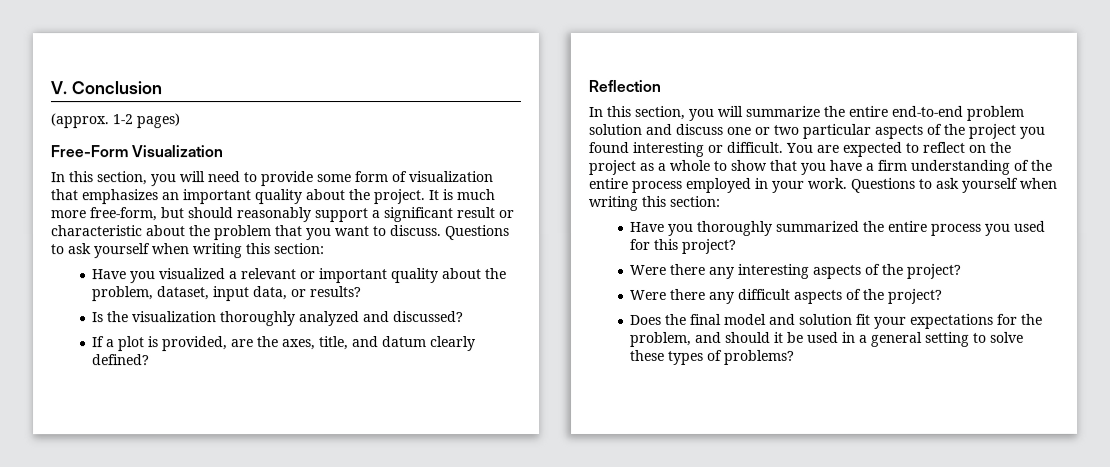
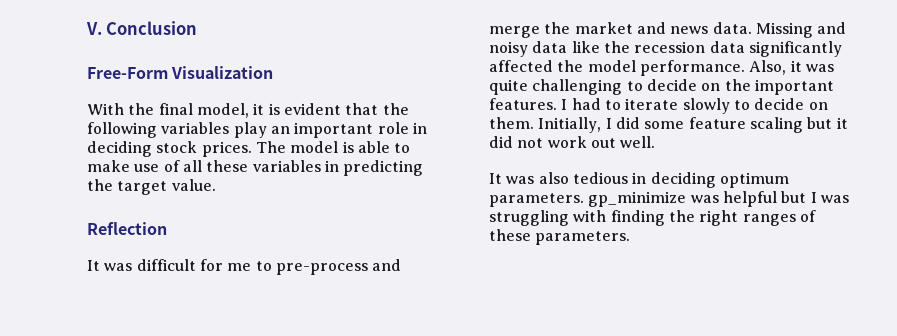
- (approx. 1-2 pages)
- In this section, you will need to provide some form of visualization that emphasizes an important quality about the project. It is much more free-form, but should reasonably support a significant result or characteristic about the problem that you want to discuss. Questions to ask yourself when writing this section:
- Have you visualized a relevant or important quality about the problem, dataset, input data, or results?
- Is the visualization thoroughly analyzed and discussed?
- If a plot is provided, are the axes, title, and datum clearly defined?
+ With the final model, it is evident that the following variables play an important role in deciding stock prices. The model is able to make use of all these variables in predicting the target value.
  Reflection
- In this section, you will summarize the entire end-to-end problem solution and discuss one or two particular aspects of the project you found interesting or difficult. You are expected to reflect on the project as a whole to show that you have a firm understanding of the entire process employed in your work. Questions to ask yourself when writing this section:
- Have you thoroughly summarized the entire process you used for this project?
- Were there any interesting aspects of the project?
- Were there any difficult aspects of the project?
- Does the final model and solution fit your expectations for the problem, and should it be used in a general setting to solve these types of problems?
+ It was difficult for me to pre-process and merge the market and news data. Missing and noisy data like the recession data significantly affected the model performance. Also, it was quite challenging to decide on the important features. I had to iterate slowly to decide on them. Initially, I did some feature scaling but it did not work out well.
+ It was also tedious in deciding optimum parameters. gp_minimize was helpful but I was struggling with finding the right ranges of these parameters.

